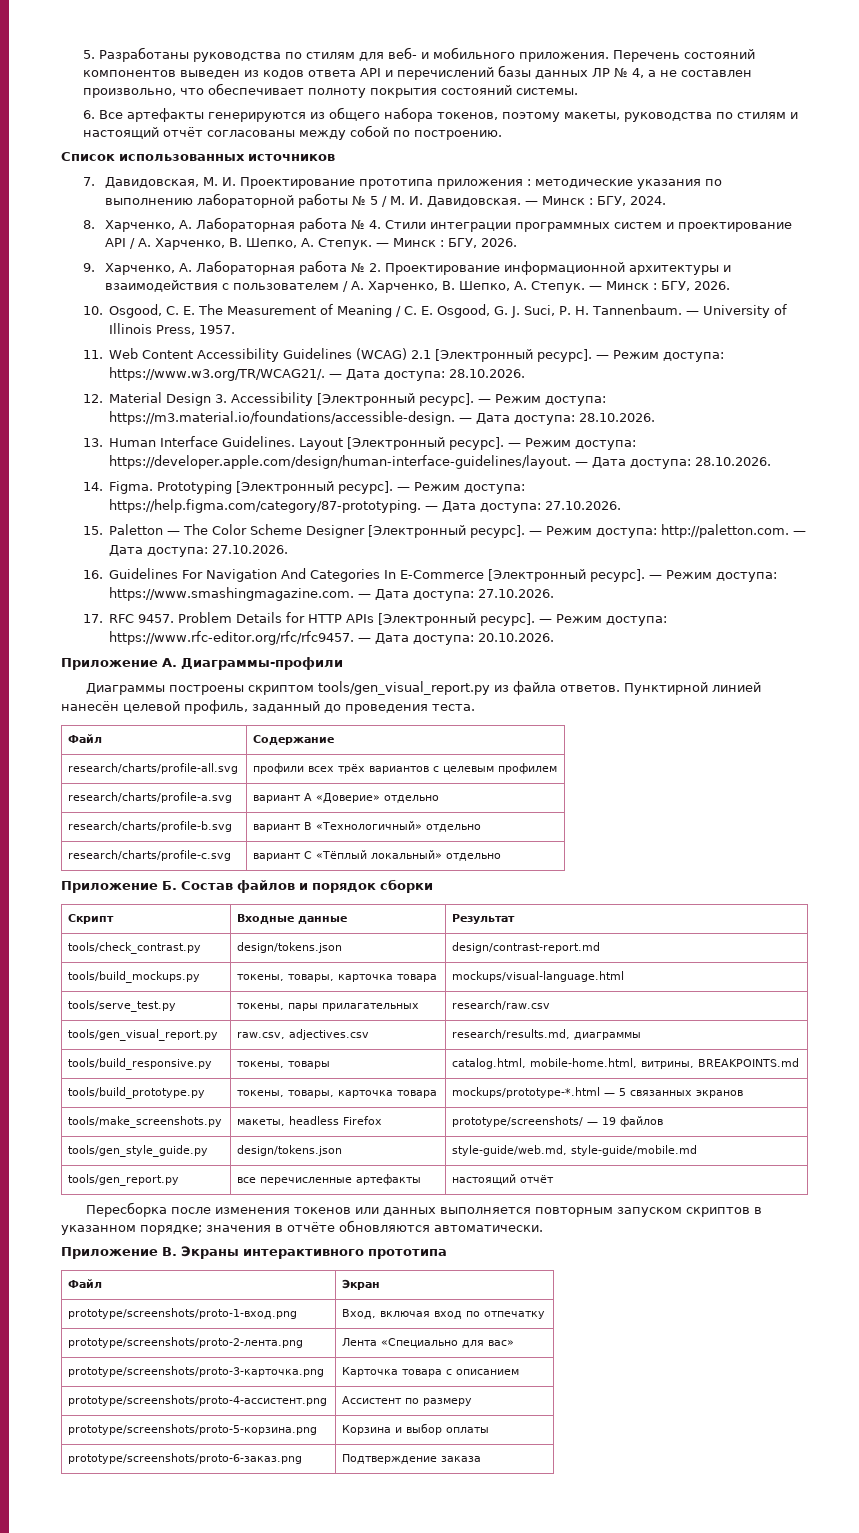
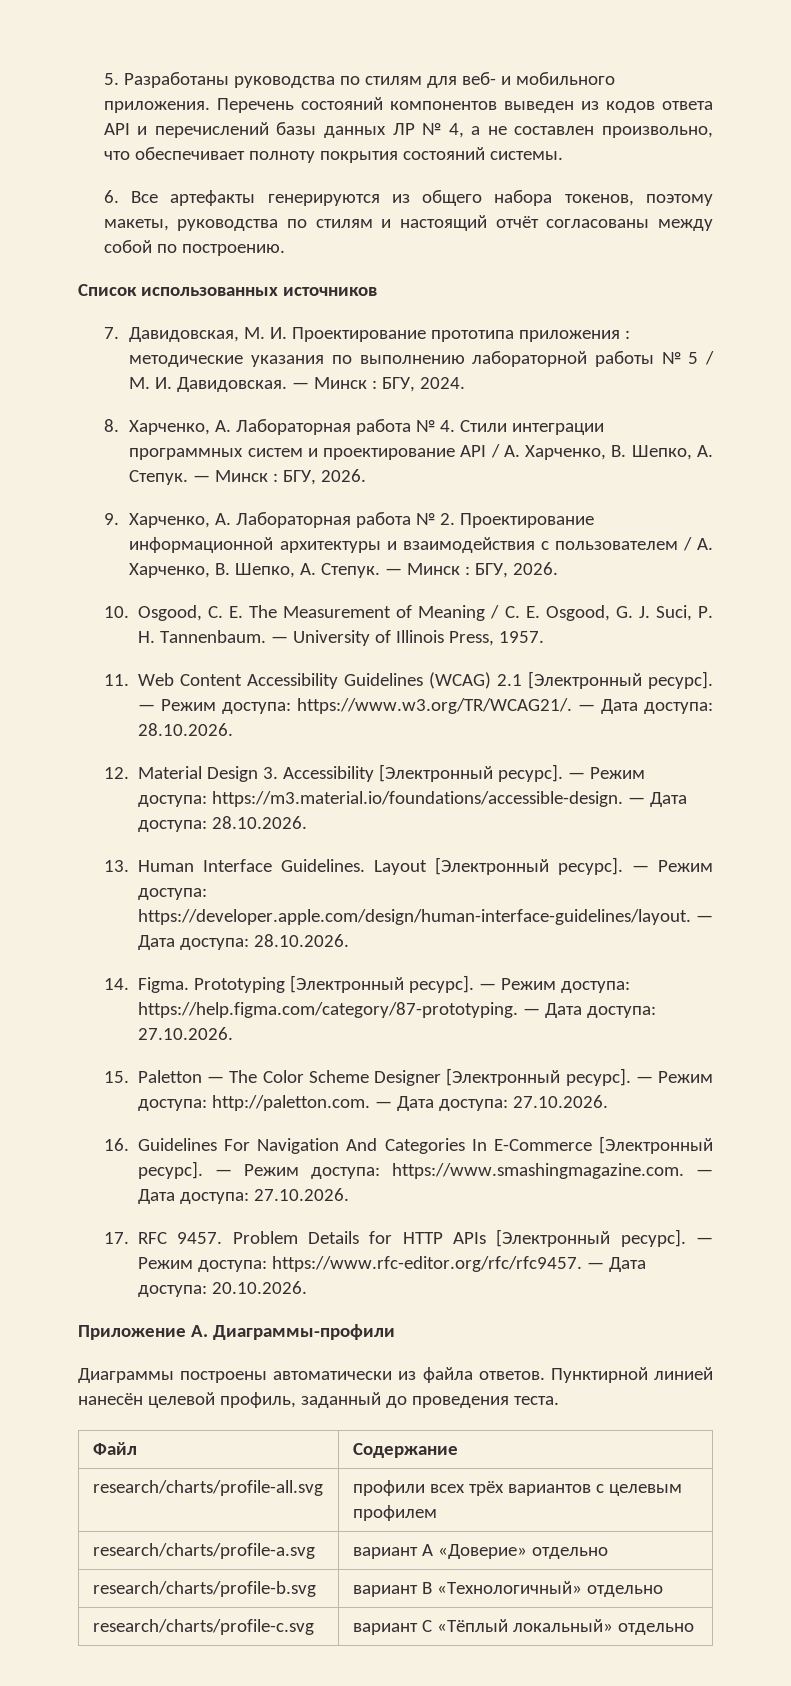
- Диаграммы построены скриптом tools/gen_visual_report.py из файла ответов.
+ Диаграммы построены автоматически из файла ответов.
- Приложение Б. Состав файлов и порядок сборки
- Скрипт | Входные данные | Результат
- tools/check_contrast.py | design/tokens.json | design/contrast-report.md
- tools/build_mockups.py | токены, товары, карточка товара | mockups/visual-language.html
- tools/serve_test.py | токены, пары прилагательных | research/raw.csv
- tools/gen_visual_report.py | raw.csv, adjectives.csv | research/results.md, диаграммы
- tools/build_responsive.py | токены, товары | catalog.html, mobile-home.html, витрины, BREAKPOINTS.md
- tools/build_prototype.py | токены, товары, карточка товара | mockups/prototype-*.html — 5 связанных экранов
- tools/make_screenshots.py | макеты, headless Firefox | prototype/screenshots/ — 19 файлов
- tools/gen_style_guide.py | design/tokens.json | style-guide/web.md, style-guide/mobile.md
- tools/gen_report.py | все перечисленные артефакты | настоящий отчёт
- Пересборка после изменения токенов или данных выполняется повторным запуском скриптов в указанном порядке; значения в отчёте обновляются автоматически.
- Приложение В. Экраны интерактивного прототипа
- Файл | Экран
- prototype/screenshots/proto-1-вход.png | Вход, включая вход по отпечатку
- prototype/screenshots/proto-2-лента.png | Лента «Специально для вас»
- prototype/screenshots/proto-3-карточка.png | Карточка товара с описанием
- prototype/screenshots/proto-4-ассистент.png | Ассистент по размеру
- prototype/screenshots/proto-5-корзина.png | Корзина и выбор оплаты
- prototype/screenshots/proto-6-заказ.png | Подтверждение заказа

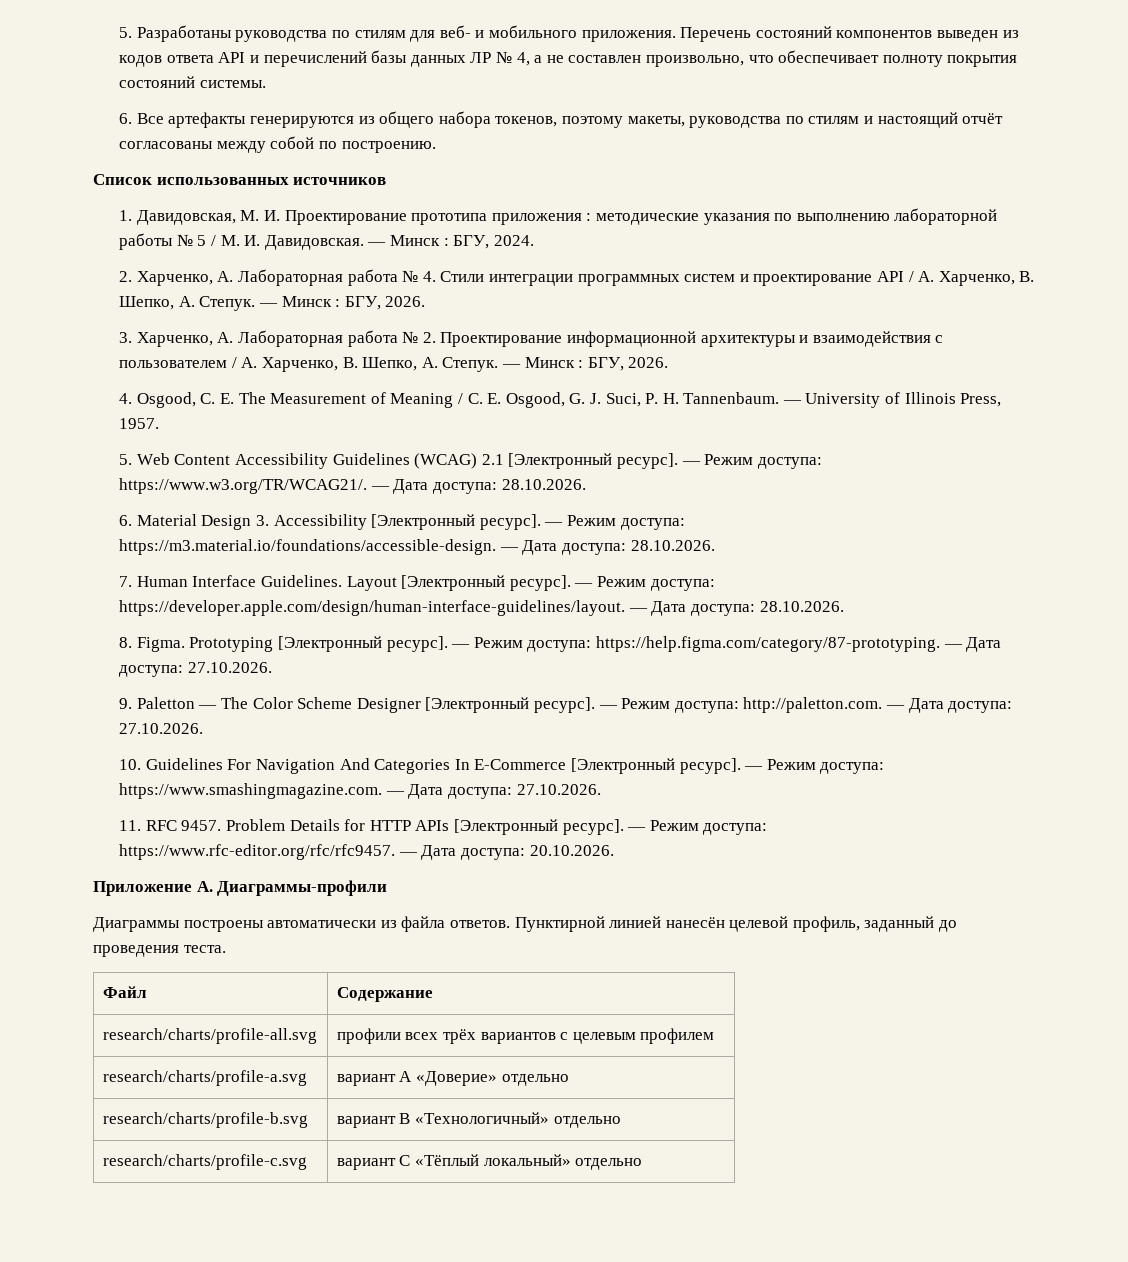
- 7. Давидовская, М. И. Проектирование прототипа приложения : методические указания по выполнению лабораторной работы № 5 / М. И. Давидовская.
+ 1. Давидовская, М. И. Проектирование прототипа приложения : методические указания по выполнению лабораторной работы № 5 / М. И. Давидовская.
- 8. Харченко, А. Лабораторная работа № 4. Стили интеграции программных систем и проектирование API / А. Харченко, В. Шепко, А. Степук.
+ 2. Харченко, А. Лабораторная работа № 4. Стили интеграции программных систем и проектирование API / А. Харченко, В. Шепко, А. Степук.
- 9. Харченко, А. Лабораторная работа № 2. Проектирование информационной архитектуры и взаимодействия с пользователем / А. Харченко, В. Шепко, А. Степук.
+ 3. Харченко, А. Лабораторная работа № 2. Проектирование информационной архитектуры и взаимодействия с пользователем / А. Харченко, В. Шепко, А. Степук.
- 10. Osgood, C. E. The Measurement of Meaning / C. E. Osgood, G. J. Suci, P. H. Tannenbaum.
+ 4. Osgood, C. E. The Measurement of Meaning / C. E. Osgood, G. J. Suci, P. H. Tannenbaum.
- 11. Web Content Accessibility Guidelines (WCAG) 2.1 [Электронный ресурс].
+ 5. Web Content Accessibility Guidelines (WCAG) 2.1 [Электронный ресурс].
- 12. Material Design 3. Accessibility [Электронный ресурс].
+ 6. Material Design 3. Accessibility [Электронный ресурс].
- 13. Human Interface Guidelines.
+ 7. Human Interface Guidelines.
- 14. Figma.
+ 8. Figma.
- 15. Paletton — The Color Scheme Designer [Электронный ресурс].
+ 9. Paletton — The Color Scheme Designer [Электронный ресурс].
- 16. Guidelines For Navigation And Categories In E-Commerce [Электронный ресурс].
+ 10. Guidelines For Navigation And Categories In E-Commerce [Электронный ресурс].
- 17. RFC 9457.
+ 11. RFC 9457.

